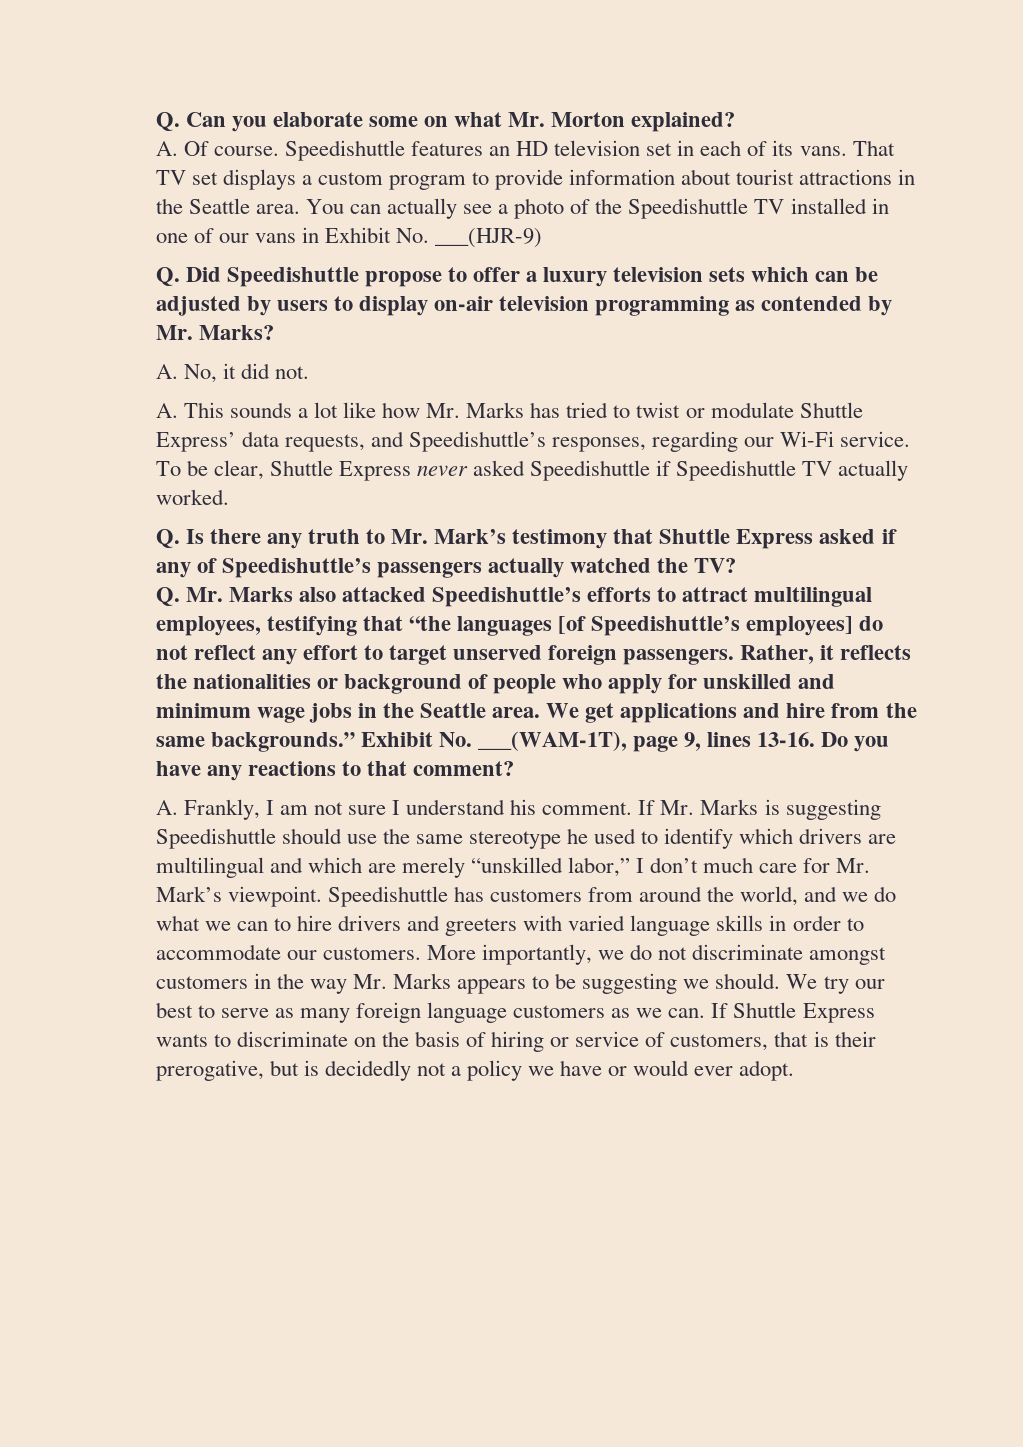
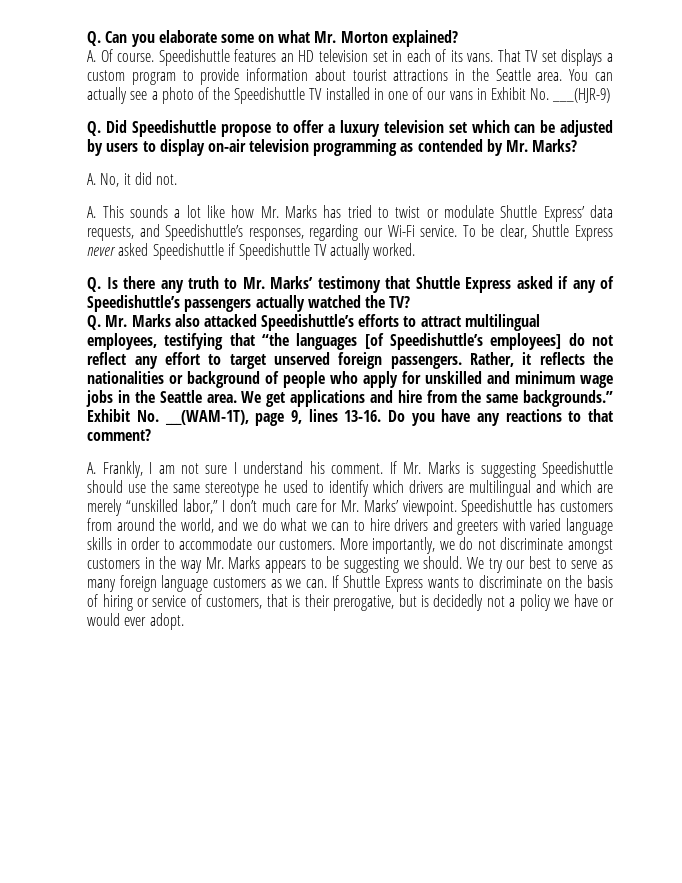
- Q. Did Speedishuttle propose to offer a luxury television sets which can be adjusted by users to display on-air television programming as contended by Mr. Marks?
+ Q. Did Speedishuttle propose to offer a luxury television set which can be adjusted by users to display on-air television programming as contended by Mr. Marks?
- Q. Is there any truth to Mr. Mark’s testimony that Shuttle Express asked if any of Speedishuttle’s passengers actually watched the TV?
+ Q. Is there any truth to Mr. Marks’ testimony that Shuttle Express asked if any of Speedishuttle’s passengers actually watched the TV?
- If Mr. Marks is suggesting Speedishuttle should use the same stereotype he used to identify which drivers are multilingual and which are merely “unskilled labor,” I don’t much care for Mr. Mark’s viewpoint.
+ If Mr. Marks is suggesting Speedishuttle should use the same stereotype he used to identify which drivers are multilingual and which are merely “unskilled labor,” I don’t much care for Mr. Marks’ viewpoint.

